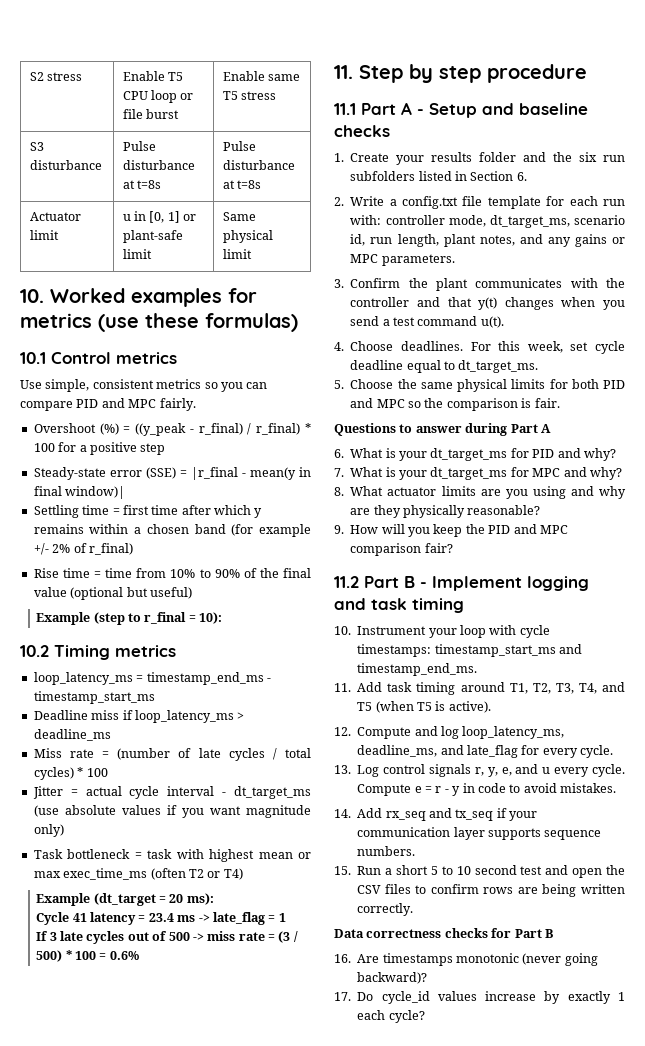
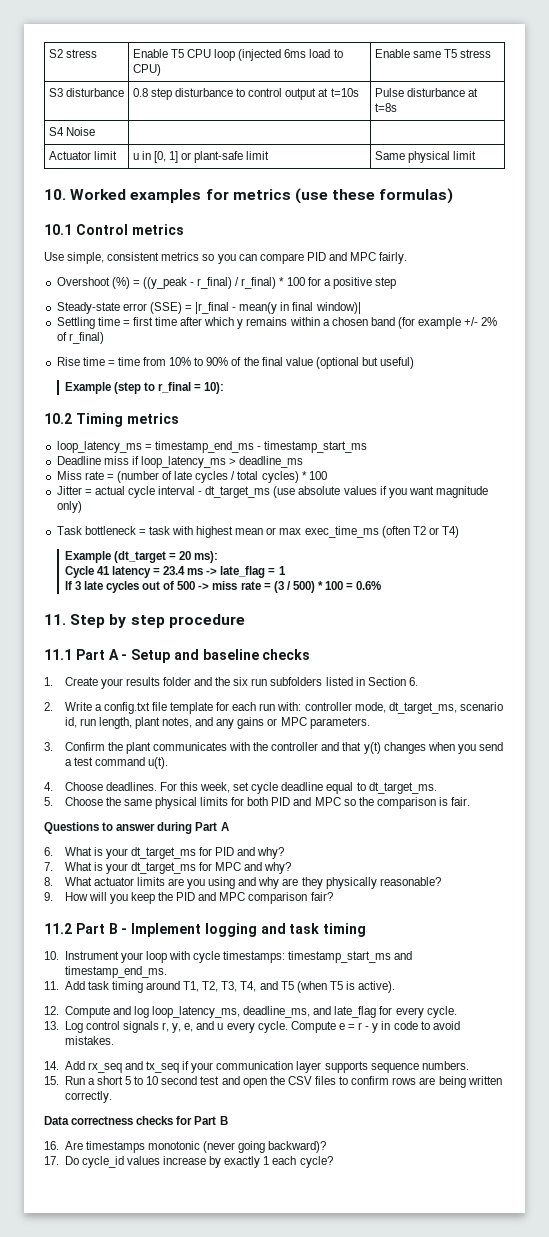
- S2 stress | Enable T5 CPU loop or file burst | Enable same T5 stress
+ S2 stress | Enable T5 CPU loop (injected 6ms load to CPU) | Enable same T5 stress
- S3 disturbance | Pulse disturbance at t=8s | Pulse disturbance at t=8s
+ S3 disturbance | 0.8 step disturbance to control output at t=10s | Pulse disturbance at t=8s
+ S4 Noise | |

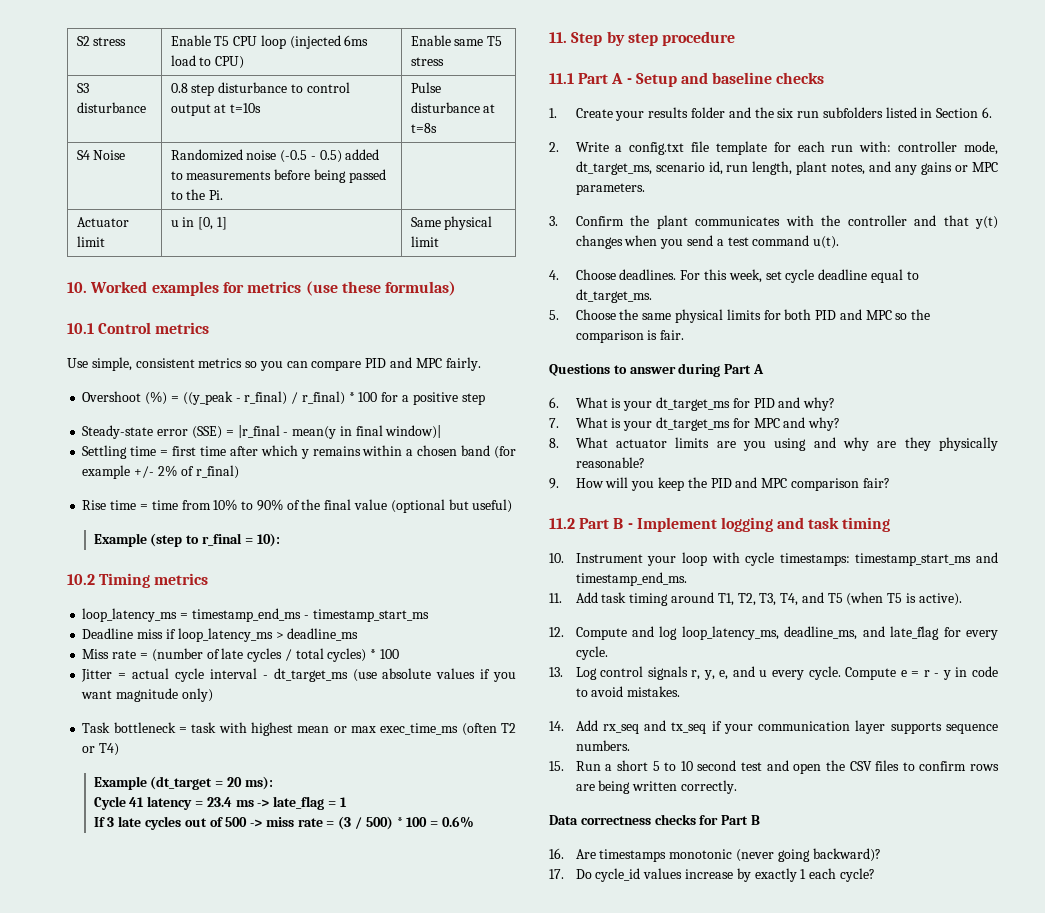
- S4 Noise | |
+ S4 Noise | Randomized noise (-0.5 - 0.5) added to measurements before being passed to the Pi. |
- Actuator limit | u in [0, 1] or plant-safe limit | Same physical limit
+ Actuator limit | u in [0, 1] | Same physical limit

